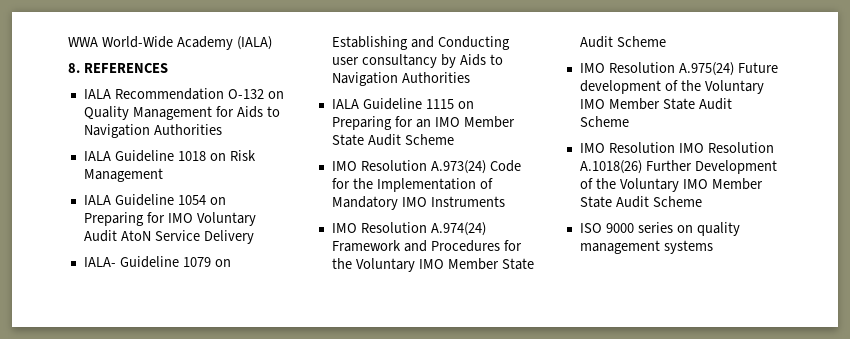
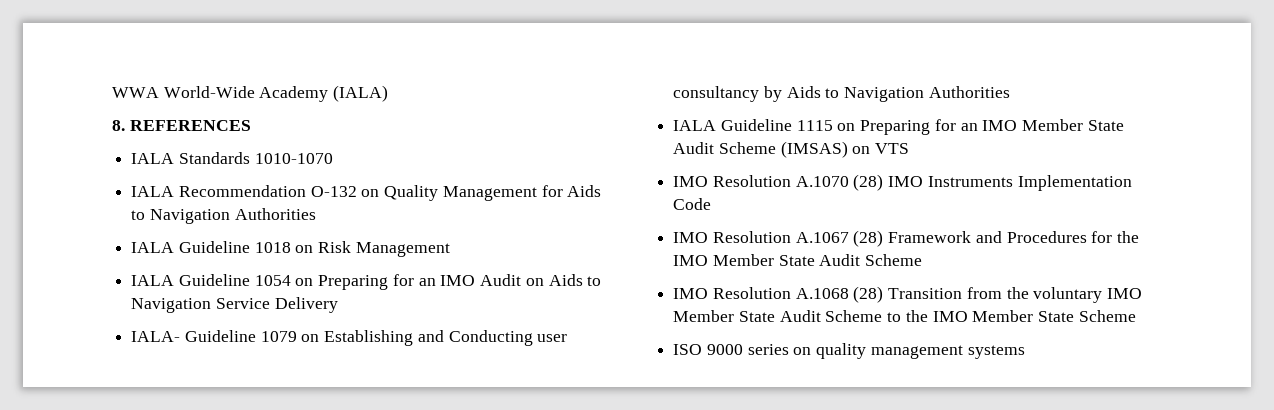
+ IALA Standards 1010-1070
- IALA Guideline 1054 on Preparing for IMO Voluntary Audit AtoN Service Delivery
+ IALA Guideline 1054 on Preparing for an IMO Audit on Aids to Navigation Service Delivery
- IALA Guideline 1115 on Preparing for an IMO Member State Audit Scheme
- IMO Resolution A.973(24) Code for the Implementation of Mandatory IMO Instruments
- IMO Resolution A.974(24) Framework and Procedures for the Voluntary IMO Member State Audit Scheme
- IMO Resolution A.975(24) Future development of the Voluntary IMO Member State Audit Scheme
- IMO Resolution IMO Resolution A.1018(26) Further Development of the Voluntary IMO Member State Audit Scheme
+ IALA Guideline 1115 on Preparing for an IMO Member State Audit Scheme (IMSAS) on VTS
+ IMO Resolution A.1070 (28) IMO Instruments Implementation Code
+ IMO Resolution A.1067 (28) Framework and Procedures for the IMO Member State Audit Scheme
+ IMO Resolution A.1068 (28) Transition from the voluntary IMO Member State Audit Scheme to the IMO Member State Scheme

